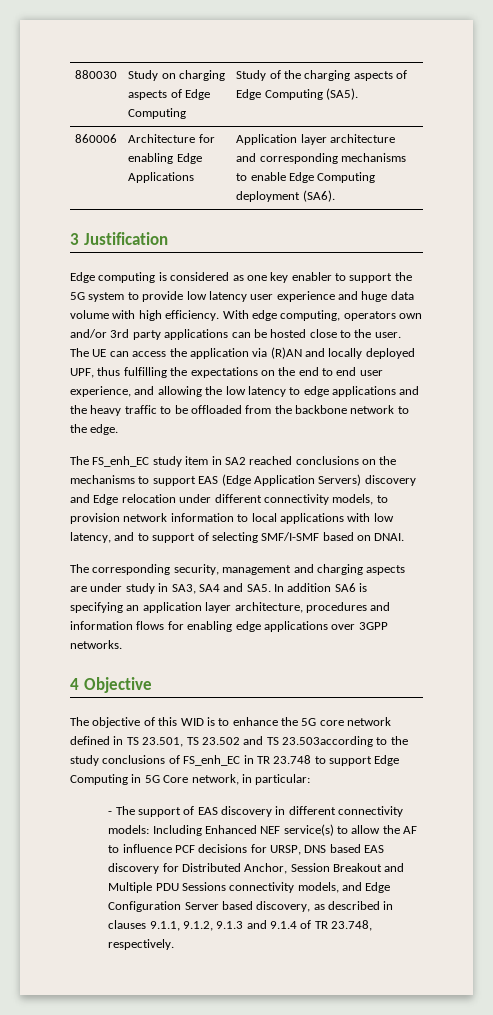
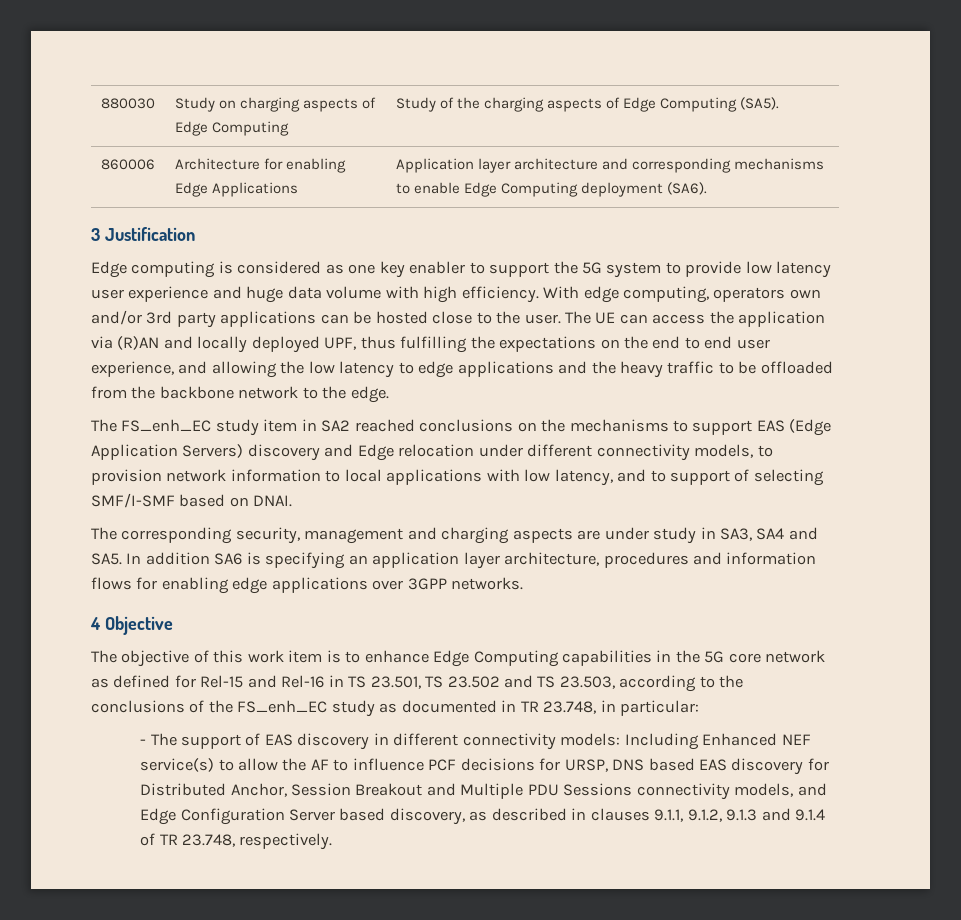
- The objective of this WID is to enhance the 5G core network defined in TS 23.501, TS 23.502 and TS 23.503according to the study conclusions of FS_enh_EC in TR 23.748 to support Edge Computing in 5G Core network, in particular:
+ The objective of this work item is to enhance Edge Computing capabilities in the 5G core network as defined for Rel-15 and Rel-16 in TS 23.501, TS 23.502 and TS 23.503, according to the conclusions of the FS_enh_EC study as documented in TR 23.748, in particular:

